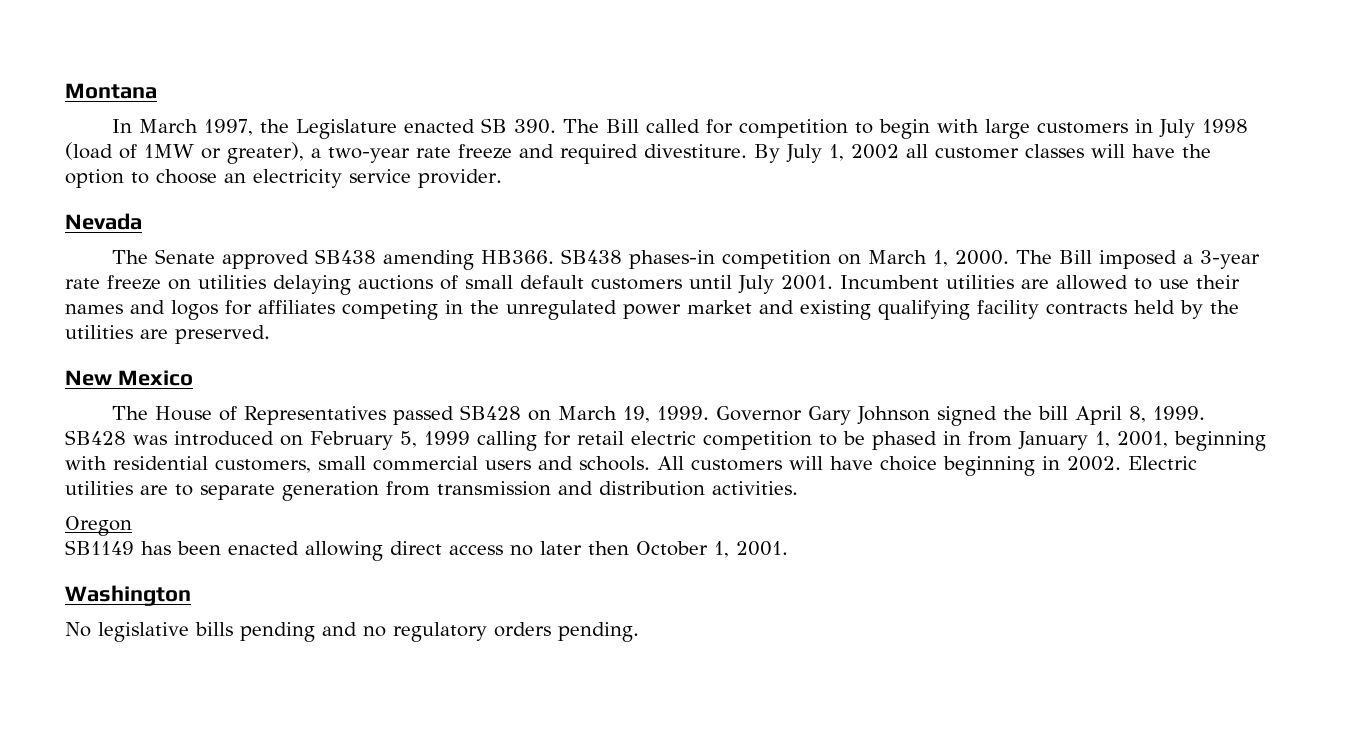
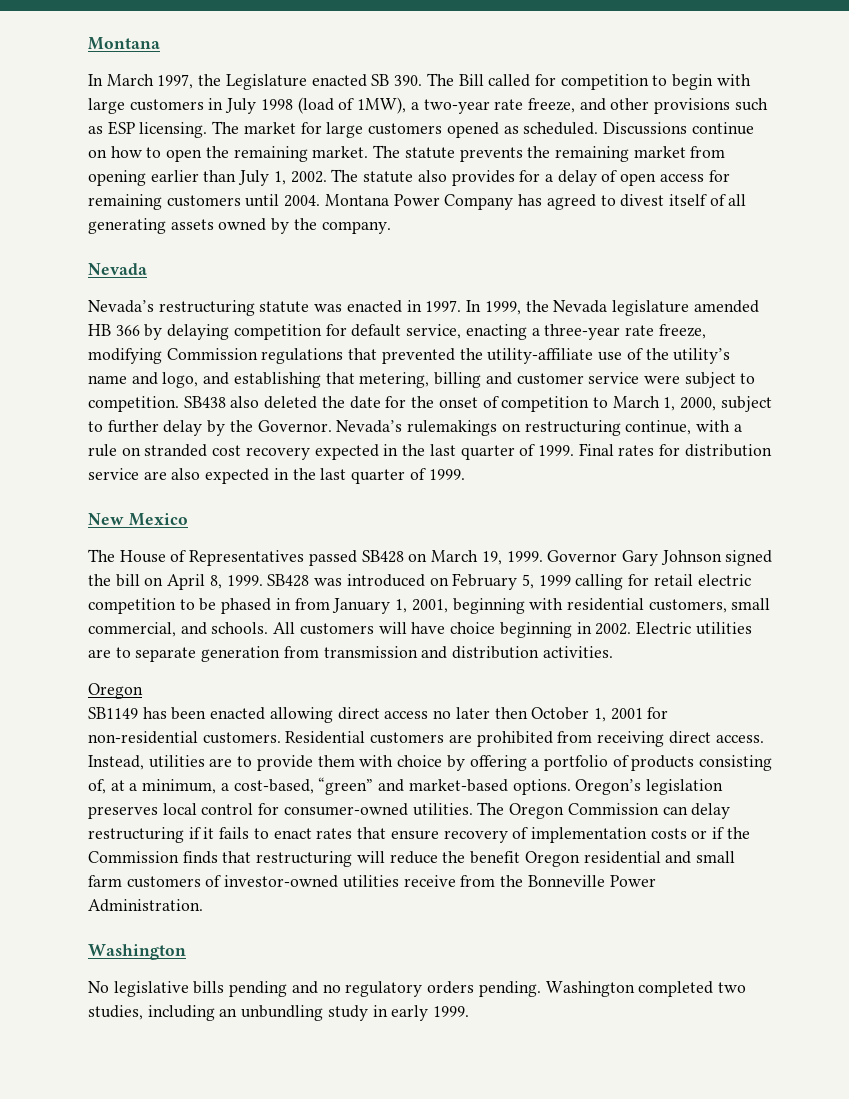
- In March 1997, the Legislature enacted SB 390. The Bill called for competition to begin with large customers in July 1998 (load of 1MW or greater), a two-year rate freeze and required divestiture. By July 1, 2002 all customer classes will have the option to choose an electricity service provider.
+ In March 1997, the Legislature enacted SB 390. The Bill called for competition to begin with large customers in July 1998 (load of 1MW), a two-year rate freeze, and other provisions such as ESP licensing. The market for large customers opened as scheduled. Discussions continue on how to open the remaining market. The statute prevents the remaining market from opening earlier than July 1, 2002. The statute also provides for a delay of open access for remaining customers until 2004. Montana Power Company has agreed to divest itself of all generating assets owned by the company.
  Nevada
- The Senate approved SB438 amending HB366. SB438 phases-in competition on March 1, 2000. The Bill imposed a 3-year rate freeze on utilities delaying auctions of small default customers until July 2001. Incumbent utilities are allowed to use their names and logos for affiliates competing in the unregulated power market and existing qualifying facility contracts held by the utilities are preserved.
+ Nevada’s restructuring statute was enacted in 1997. In 1999, the Nevada legislature amended HB 366 by delaying competition for default service, enacting a three-year rate freeze, modifying Commission regulations that prevented the utility-affiliate use of the utility’s name and logo, and establishing that metering, billing and customer service were subject to competition. SB438 also deleted the date for the onset of competition to March 1, 2000, subject to further delay by the Governor. Nevada’s rulemakings on restructuring continue, with a rule on stranded cost recovery expected in the last quarter of 1999. Final rates for distribution service are also expected in the last quarter of 1999.
- Governor Gary Johnson signed the bill April 8, 1999.
+ Governor Gary Johnson signed the bill on April 8, 1999.
- SB428 was introduced on February 5, 1999 calling for retail electric competition to be phased in from January 1, 2001, beginning with residential customers, small commercial users and schools.
+ SB428 was introduced on February 5, 1999 calling for retail electric competition to be phased in from January 1, 2001, beginning with residential customers, small commercial, and schools.
- SB1149 has been enacted allowing direct access no later then October 1, 2001.
+ SB1149 has been enacted allowing direct access no later then October 1, 2001 for non-residential customers. Residential customers are prohibited from receiving direct access. Instead, utilities are to provide them with choice by offering a portfolio of products consisting of, at a minimum, a cost-based, “green” and market-based options. Oregon’s legislation preserves local control for consumer-owned utilities. The Oregon Commission can delay restructuring if it fails to enact rates that ensure recovery of implementation costs or if the Commission finds that restructuring will reduce the benefit Oregon residential and small farm customers of investor-owned utilities receive from the Bonneville Power Administration.
+ Washington completed two studies, including an unbundling study in early 1999.

